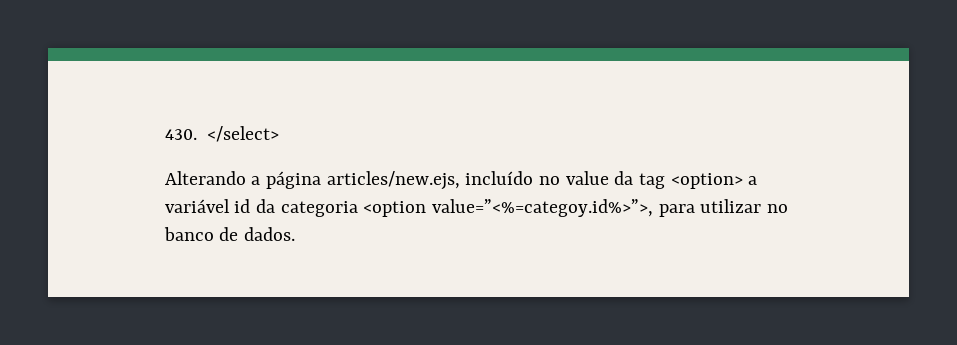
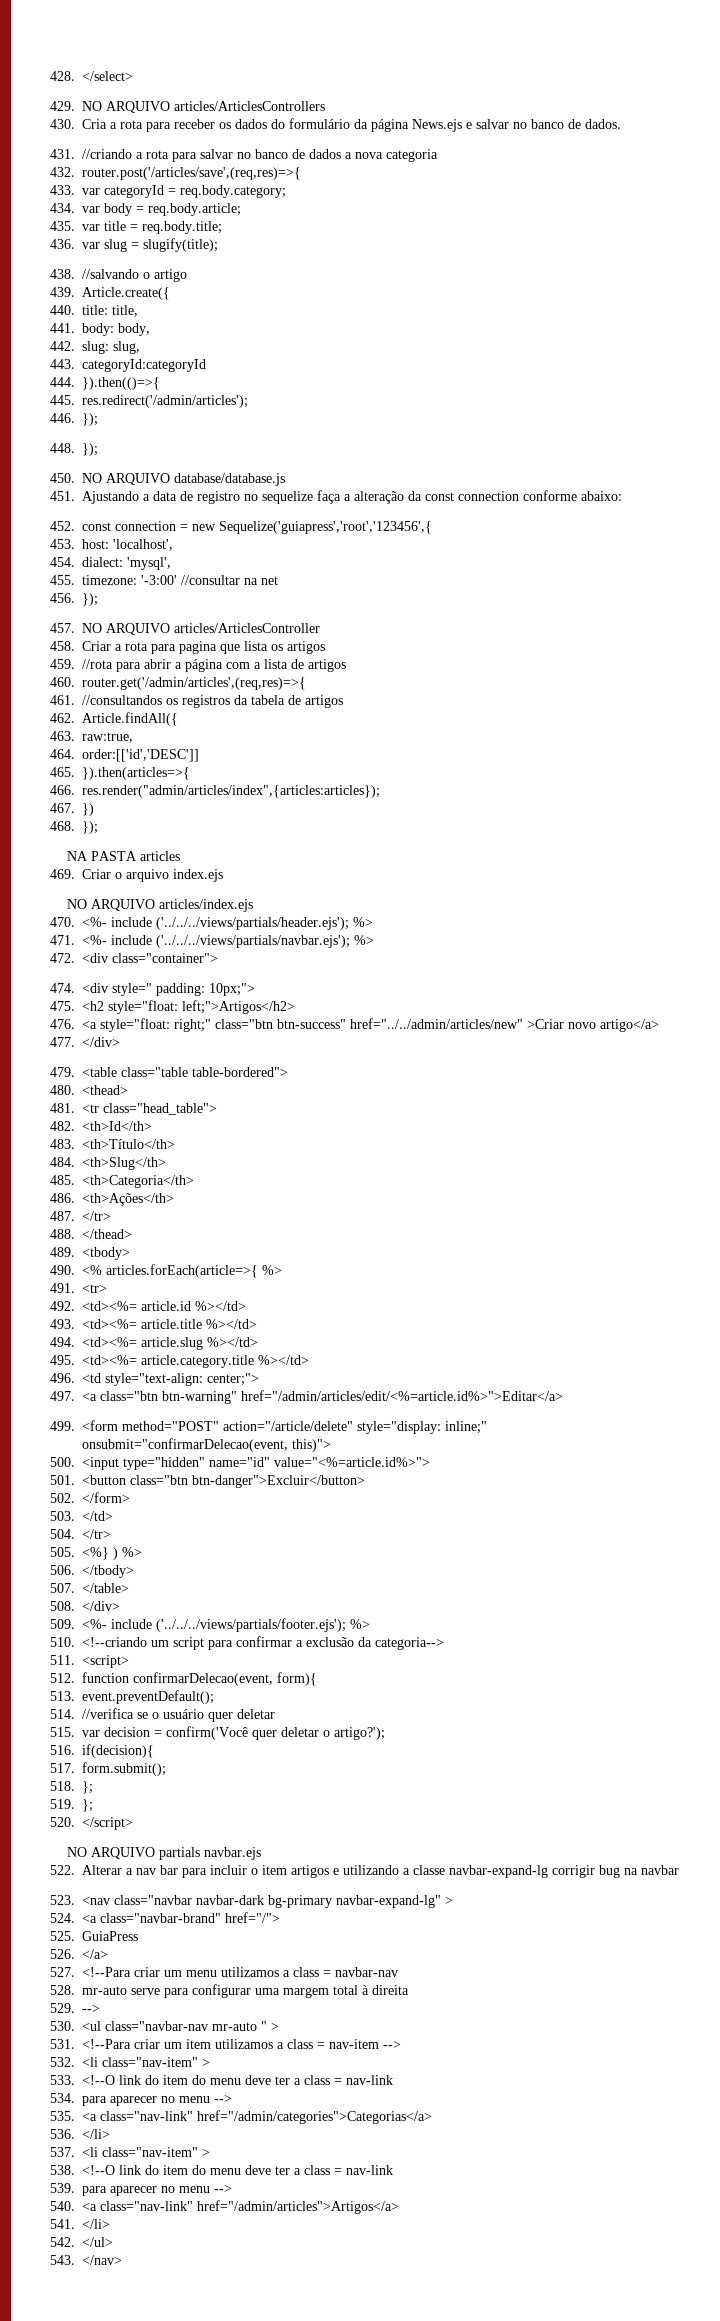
- 430. </select>
+ 428. </select>
- Alterando a página articles/new.ejs, incluído no value da tag <option> a variável id da categoria <option value=”<%=categoy.id%>”>, para utilizar no banco de dados.
+ 429. NO ARQUIVO articles/ArticlesControllers
+ 430. Cria a rota para receber os dados do formulário da página News.ejs e salvar no banco de dados.
+ 431. //criando a rota para salvar no banco de dados a nova categoria
+ 432. router.post('/articles/save',(req,res)=>{
+ 433. var categoryId = req.body.category;
+ 434. var body = req.body.article;
+ 435. var title = req.body.title;
+ 436. var slug = slugify(title);
+ 438. //salvando o artigo
+ 439. Article.create({
+ 440. title: title,
+ 441. body: body,
+ 442. slug: slug,
+ 443. categoryId:categoryId
+ 444. }).then(()=>{
+ 445. res.redirect('/admin/articles');
+ 446. });
+ 448. });
+ 450. NO ARQUIVO database/database.js
+ 451. Ajustando a data de registro no sequelize faça a alteração da const connection conforme abaixo:
+ 452. const connection = new Sequelize('guiapress','root','123456',{
+ 453. host: 'localhost',
+ 454. dialect: 'mysql',
+ 455. timezone: '-3:00' //consultar na net
+ 456. });
+ 457. NO ARQUIVO articles/ArticlesController
+ 458. Criar a rota para pagina que lista os artigos
+ 459. //rota para abrir a página com a lista de artigos
+ 460. router.get('/admin/articles',(req,res)=>{
+ 461. //consultandos os registros da tabela de artigos
+ 462. Article.findAll({
+ 463. raw:true,
+ 464. order:[['id','DESC']]
+ 465. }).then(articles=>{
+ 466. res.render("admin/articles/index",{articles:articles});
+ 467. })
+ 468. });
+ NA PASTA articles
+ 469. Criar o arquivo index.ejs
+ NO ARQUIVO articles/index.ejs
+ 470. <%- include ('../../../views/partials/header.ejs'); %>
+ 471. <%- include ('../../../views/partials/navbar.ejs'); %>
+ 472. <div class="container">
+ 474. <div style=" padding: 10px;">
+ 475. <h2 style="float: left;">Artigos</h2>
+ 476. <a style="float: right;" class="btn btn-success" href="../../admin/articles/new" >Criar novo artigo</a>
+ 477. </div>
+ 479. <table class="table table-bordered">
+ 480. <thead>
+ 481. <tr class="head_table">
+ 482. <th>Id</th>
+ 483. <th>Título</th>
+ 484. <th>Slug</th>
+ 485. <th>Categoria</th>
+ 486. <th>Ações</th>
+ 487. </tr>
+ 488. </thead>
+ 489. <tbody>
+ 490. <% articles.forEach(article=>{ %>
+ 491. <tr>
+ 492. <td><%= article.id %></td>
+ 493. <td><%= article.title %></td>
+ 494. <td><%= article.slug %></td>
+ 495. <td><%= article.category.title %></td>
+ 496. <td style="text-align: center;">
+ 497. <a class="btn btn-warning" href="/admin/articles/edit/<%=article.id%>">Editar</a>
+ 499. <form method="POST" action="/article/delete" style="display: inline;" onsubmit="confirmarDelecao(event, this)">
+ 500. <input type="hidden" name="id" value="<%=article.id%>">
+ 501. <button class="btn btn-danger">Excluir</button>
+ 502. </form>
+ 503. </td>
+ 504. </tr>
+ 505. <%} ) %>
+ 506. </tbody>
+ 507. </table>
+ 508. </div>
+ 509. <%- include ('../../../views/partials/footer.ejs'); %>
+ 510. <!--criando um script para confirmar a exclusão da categoria-->
+ 511. <script>
+ 512. function confirmarDelecao(event, form){
+ 513. event.preventDefault();
+ 514. //verifica se o usuário quer deletar
+ 515. var decision = confirm('Você quer deletar o artigo?');
+ 516. if(decision){
+ 517. form.submit();
+ 518. };
+ 519. };
+ 520. </script>
+ NO ARQUIVO partials navbar.ejs
+ 522. Alterar a nav bar para incluir o item artigos e utilizando a classe navbar-expand-lg corrigir bug na navbar
+ 523. <nav class="navbar navbar-dark bg-primary navbar-expand-lg" >
+ 524. <a class="navbar-brand" href="/">
+ 525. GuiaPress
+ 526. </a>
+ 527. <!--Para criar um menu utilizamos a class = navbar-nav
+ 528. mr-auto serve para configurar uma margem total à direita
+ 529. -->
+ 530. <ul class="navbar-nav mr-auto " >
+ 531. <!--Para criar um item utilizamos a class = nav-item -->
+ 532. <li class="nav-item" >
+ 533. <!--O link do item do menu deve ter a class = nav-link
+ 534. para aparecer no menu -->
+ 535. <a class="nav-link" href="/admin/categories">Categorias</a>
+ 536. </li>
+ 537. <li class="nav-item" >
+ 538. <!--O link do item do menu deve ter a class = nav-link
+ 539. para aparecer no menu -->
+ 540. <a class="nav-link" href="/admin/articles">Artigos</a>
+ 541. </li>
+ 542. </ul>
+ 543. </nav>

